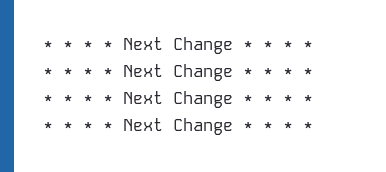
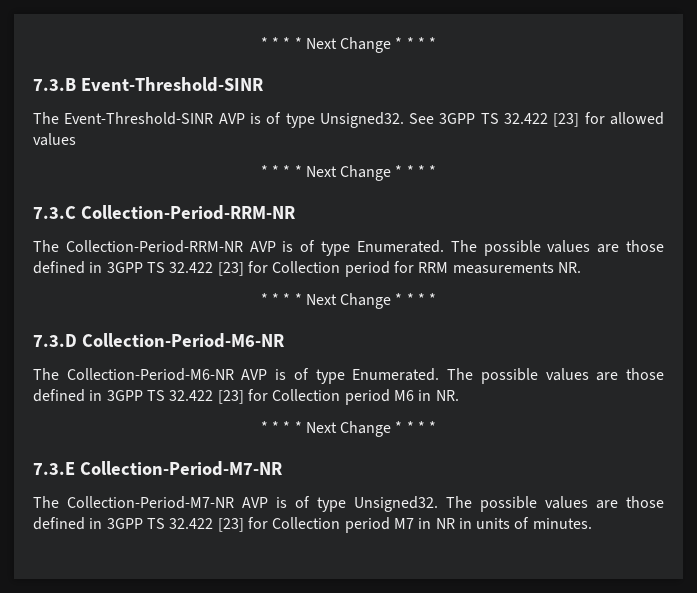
+ 7.3.B Event-Threshold-SINR
+ The Event-Threshold-SINR AVP is of type Unsigned32. See 3GPP TS 32.422 [23] for allowed values
+ 7.3.C Collection-Period-RRM-NR
+ The Collection-Period-RRM-NR AVP is of type Enumerated. The possible values are those defined in 3GPP TS 32.422 [23] for Collection period for RRM measurements NR.
+ 7.3.D Collection-Period-M6-NR
+ The Collection-Period-M6-NR AVP is of type Enumerated. The possible values are those defined in 3GPP TS 32.422 [23] for Collection period M6 in NR.
+ 7.3.E Collection-Period-M7-NR
+ The Collection-Period-M7-NR AVP is of type Unsigned32. The possible values are those defined in 3GPP TS 32.422 [23] for Collection period M7 in NR in units of minutes.

